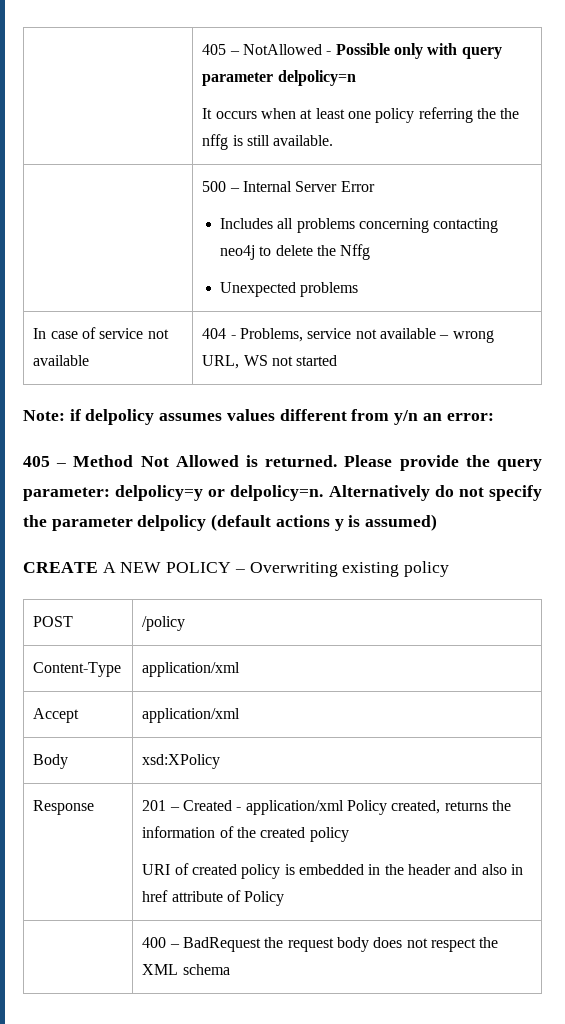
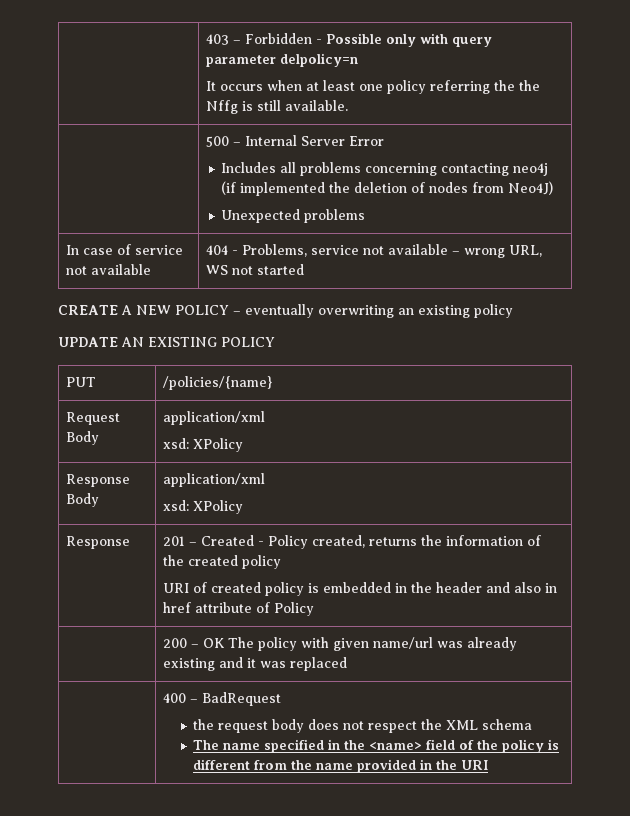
- | 405 – NotAllowed - Possible only with query parameter delpolicy=n
- It occurs when at least one policy referring the the nffg is still available.
+ | 403 – Forbidden - Possible only with query parameter delpolicy=n
+ It occurs when at least one policy referring the the Nffg is still available.
  | 500 – Internal Server Error
- Includes all problems concerning contacting neo4j to delete the Nffg
+ Includes all problems concerning contacting neo4j (if implemented the deletion of nodes from Neo4J)
- Note: if delpolicy assumes values different from y/n an error:
- 405 – Method Not Allowed is returned. Please provide the query parameter: delpolicy=y or delpolicy=n. Alternatively do not specify the parameter delpolicy (default actions y is assumed)
- CREATE A NEW POLICY – Overwriting existing policy
+ CREATE A NEW POLICY – eventually overwriting an existing policy
- POST | /policy
- Content-Type | application/xml
- Accept | application/xml
- Body | xsd:XPolicy
+ UPDATE AN EXISTING POLICY
+ PUT | /policies/{name}
+ Request Body | application/xml
+ xsd: XPolicy
+ Response Body | application/xml
+ xsd: XPolicy
- Response | 201 – Created - application/xml Policy created, returns the information of the created policy
+ Response | 201 – Created - Policy created, returns the information of the created policy
+ | 200 – OK The policy with given name/url was already existing and it was replaced
- | 400 – BadRequest the request body does not respect the XML schema
+ | 400 – BadRequest
+ the request body does not respect the XML schema
+ The name specified in the <name> field of the policy is different from the name provided in the URI

